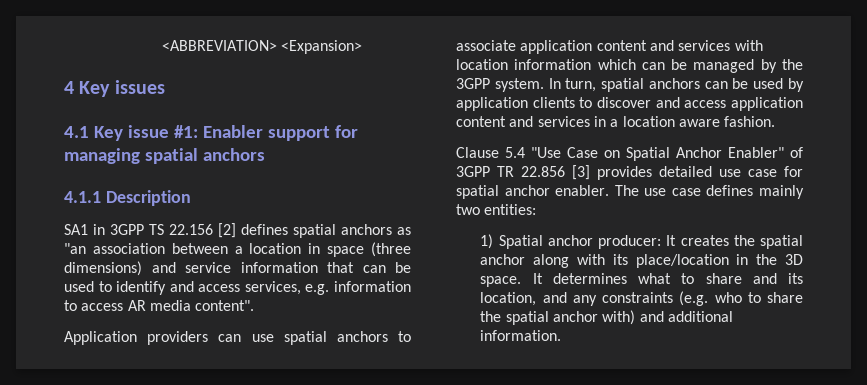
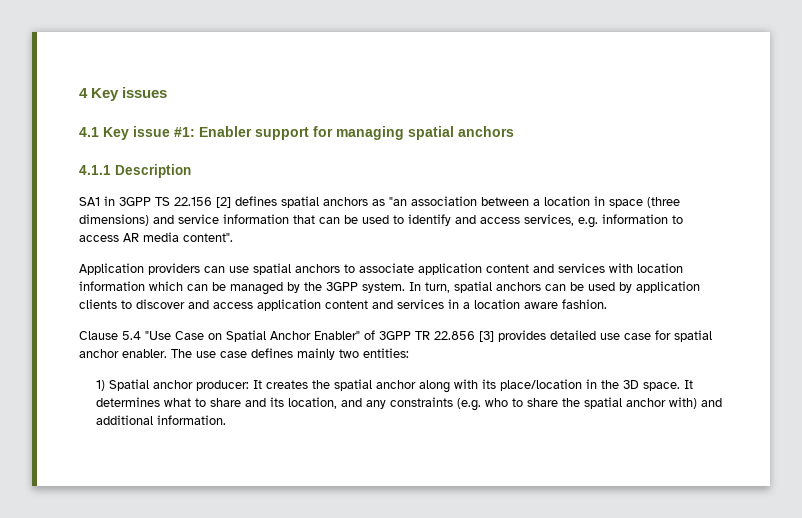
- <ABBREVIATION> <Expansion>

